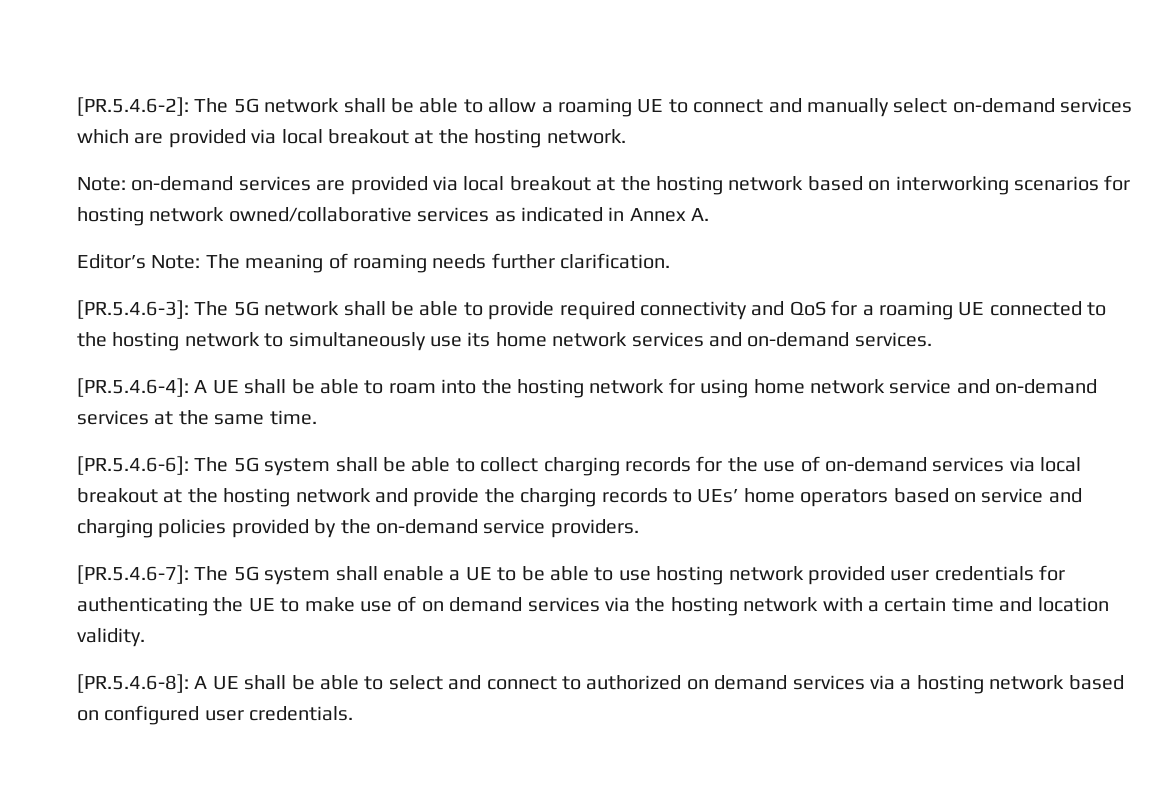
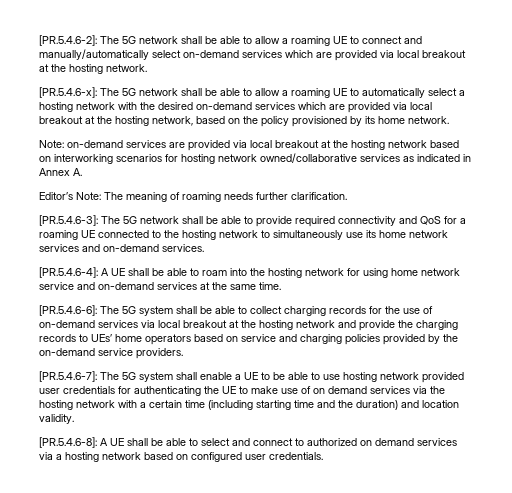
- [PR.5.4.6-2]: The 5G network shall be able to allow a roaming UE to connect and manually select on-demand services which are provided via local breakout at the hosting network.
+ [PR.5.4.6-2]: The 5G network shall be able to allow a roaming UE to connect and manually/automatically select on-demand services which are provided via local breakout at the hosting network.
+ [PR.5.4.6-x]: The 5G network shall be able to allow a roaming UE to automatically select a hosting network with the desired on-demand services which are provided via local breakout at the hosting network, based on the policy provisioned by its home network.
- [PR.5.4.6-7]: The 5G system shall enable a UE to be able to use hosting network provided user credentials for authenticating the UE to make use of on demand services via the hosting network with a certain time and location validity.
+ [PR.5.4.6-7]: The 5G system shall enable a UE to be able to use hosting network provided user credentials for authenticating the UE to make use of on demand services via the hosting network with a certain time (including starting time and the duration) and location validity.

